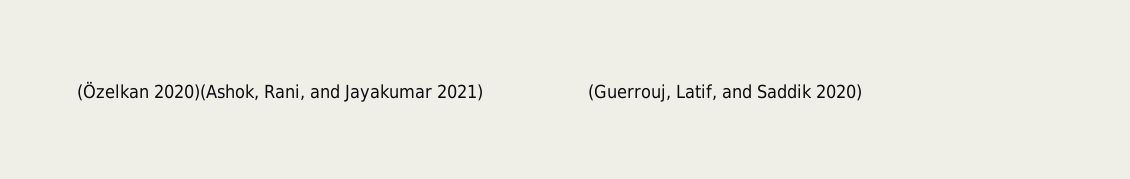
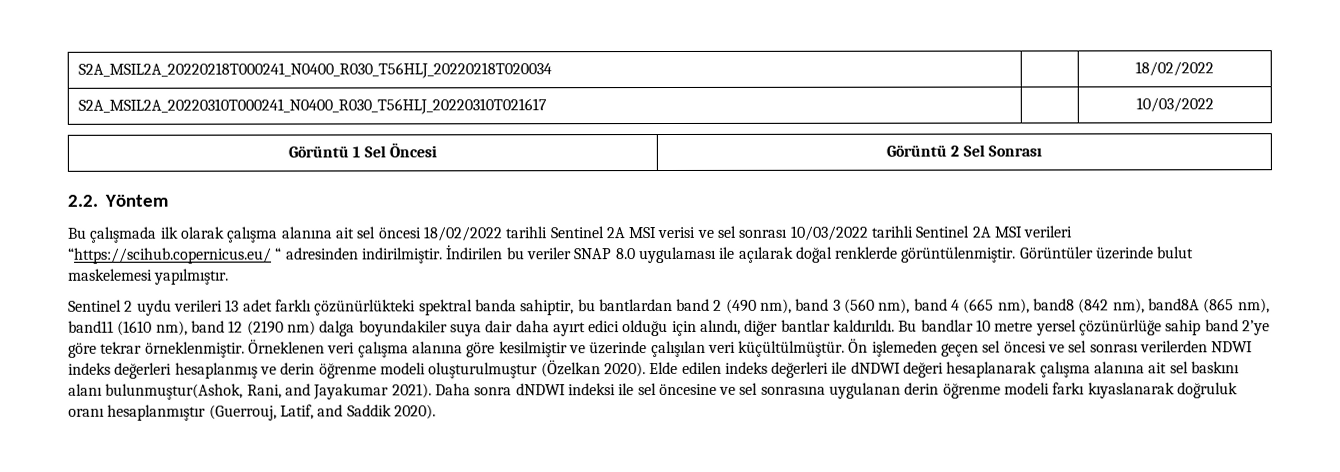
- (Özelkan 2020)(Ashok, Rani, and Jayakumar 2021) (Guerrouj, Latif, and Saddik 2020)
+ S2A_MSIL2A_20220218T000241_N0400_R030_T56HLJ_20220218T020034 | | 18/02/2022
+ S2A_MSIL2A_20220310T000241_N0400_R030_T56HLJ_20220310T021617 | | 10/03/2022
+ Görüntü 1 Sel Öncesi | Görüntü 2 Sel Sonrası
+ 2.2. Yöntem
+ Bu çalışmada ilk olarak çalışma alanına ait sel öncesi 18/02/2022 tarihli Sentinel 2A MSI verisi ve sel sonrası 10/03/2022 tarihli Sentinel 2A MSI verileri “https://scihub.copernicus.eu/ “ adresinden indirilmiştir. İndirilen bu veriler SNAP 8.0 uygulaması ile açılarak doğal renklerde görüntülenmiştir. Görüntüler üzerinde bulut maskelemesi yapılmıştır.
+ Sentinel 2 uydu verileri 13 adet farklı çözünürlükteki spektral banda sahiptir, bu bantlardan band 2 (490 nm), band 3 (560 nm), band 4 (665 nm), band8 (842 nm), band8A (865 nm), band11 (1610 nm), band 12 (2190 nm) dalga boyundakiler suya dair daha ayırt edici olduğu için alındı, diğer bantlar kaldırıldı. Bu bandlar 10 metre yersel çözünürlüğe sahip band 2’ye göre tekrar örneklenmiştir. Örneklenen veri çalışma alanına göre kesilmiştir ve üzerinde çalışılan veri küçültülmüştür. Ön işlemeden geçen sel öncesi ve sel sonrası verilerden NDWI indeks değerleri hesaplanmış ve derin öğrenme modeli oluşturulmuştur (Özelkan 2020). Elde edilen indeks değerleri ile dNDWI değeri hesaplanarak çalışma alanına ait sel baskını alanı bulunmuştur(Ashok, Rani, and Jayakumar 2021). Daha sonra dNDWI indeksi ile sel öncesine ve sel sonrasına uygulanan derin öğrenme modeli farkı kıyaslanarak doğruluk oranı hesaplanmıştır (Guerrouj, Latif, and Saddik 2020).

